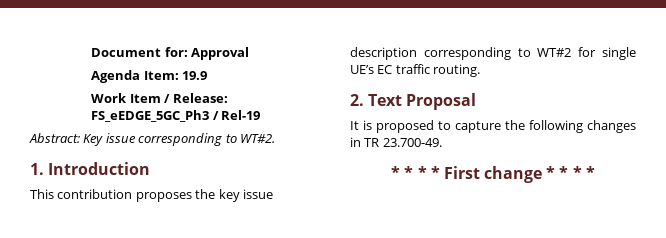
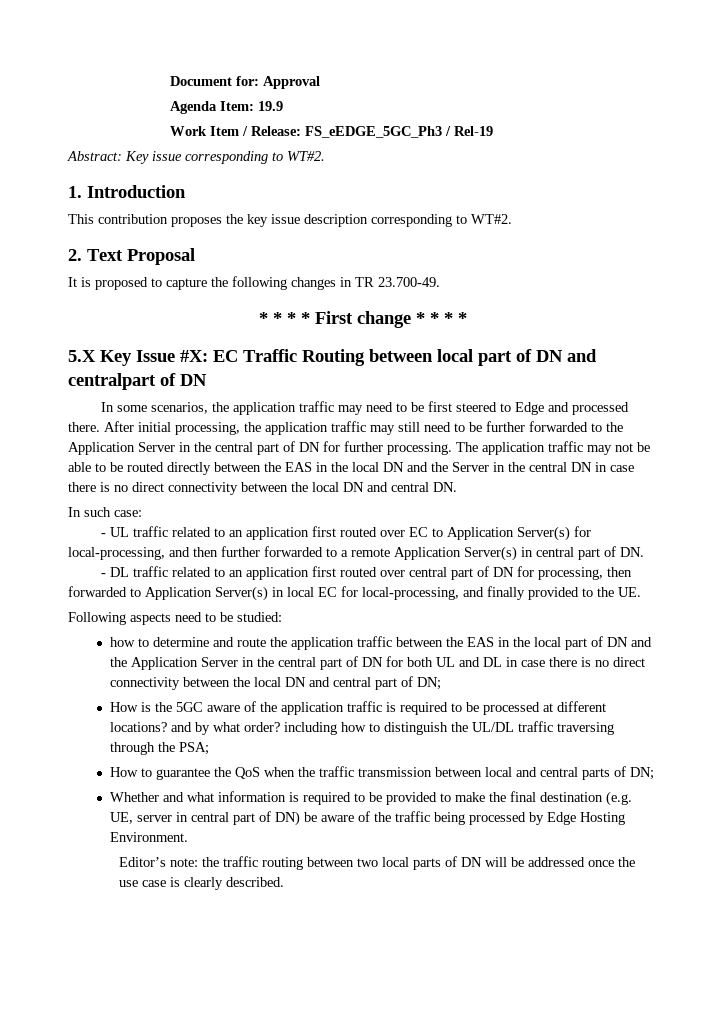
- This contribution proposes the key issue description corresponding to WT#2 for single UE’s EC traffic routing.
+ This contribution proposes the key issue description corresponding to WT#2.
+ 5.X Key Issue #X: EC Traffic Routing between local part of DN and centralpart of DN
+ In some scenarios, the application traffic may need to be first steered to Edge and processed there. After initial processing, the application traffic may still need to be further forwarded to the Application Server in the central part of DN for further processing. The application traffic may not be able to be routed directly between the EAS in the local DN and the Server in the central DN in case there is no direct connectivity between the local DN and central DN.
+ In such case:
+ - UL traffic related to an application first routed over EC to Application Server(s) for local-processing, and then further forwarded to a remote Application Server(s) in central part of DN.
+ - DL traffic related to an application first routed over central part of DN for processing, then forwarded to Application Server(s) in local EC for local-processing, and finally provided to the UE.
+ Following aspects need to be studied:
+ how to determine and route the application traffic between the EAS in the local part of DN and the Application Server in the central part of DN for both UL and DL in case there is no direct connectivity between the local DN and central part of DN;
+ How is the 5GC aware of the application traffic is required to be processed at different locations? and by what order? including how to distinguish the UL/DL traffic traversing through the PSA;
+ How to guarantee the QoS when the traffic transmission between local and central parts of DN;
+ Whether and what information is required to be provided to make the final destination (e.g. UE, server in central part of DN) be aware of the traffic being processed by Edge Hosting Environment.
+ Editor’s note: the traffic routing between two local parts of DN will be addressed once the use case is clearly described.

